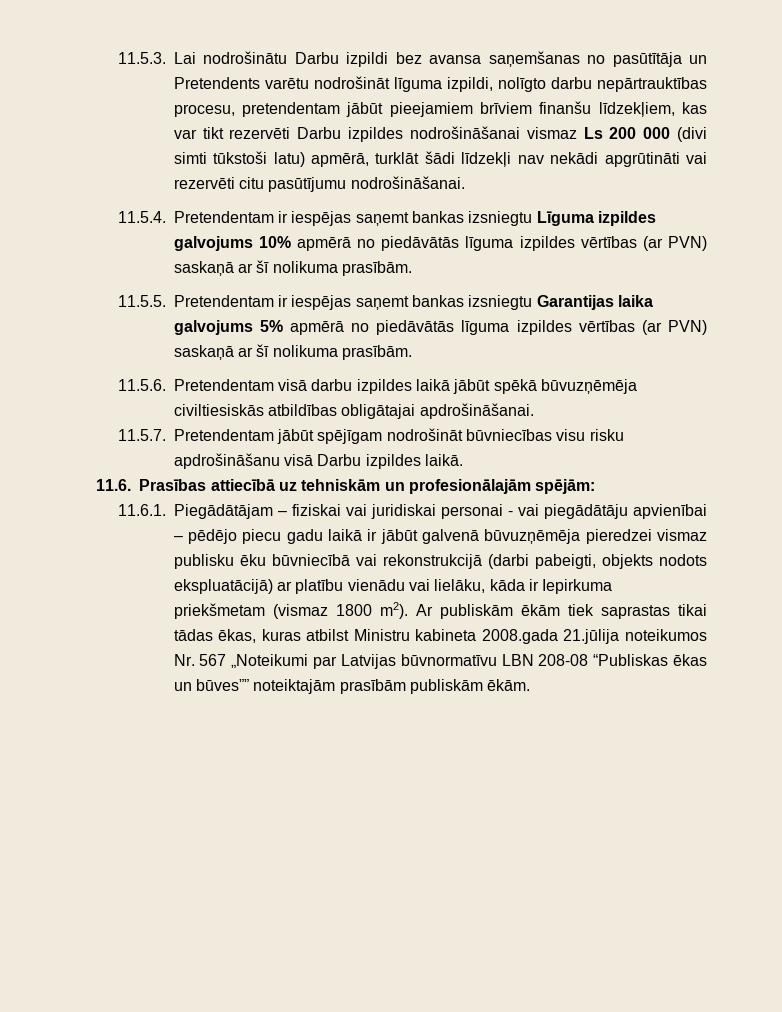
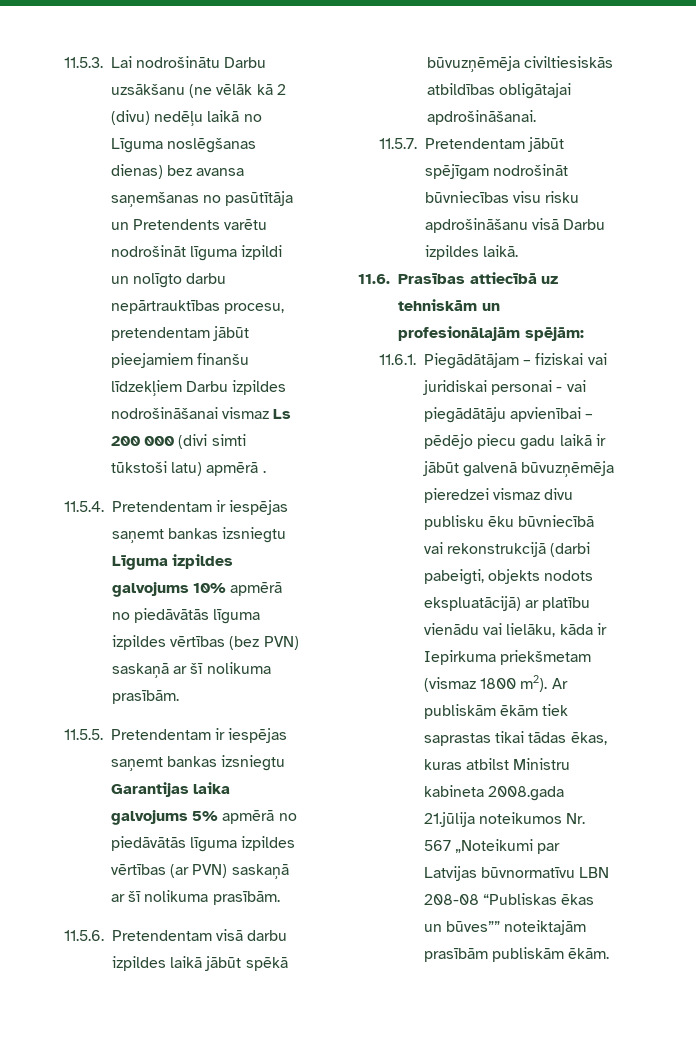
- 11.5.3. Lai nodrošinātu Darbu izpildi bez avansa saņemšanas no pasūtītāja un Pretendents varētu nodrošināt līguma izpildi, nolīgto darbu nepārtrauktības procesu, pretendentam jābūt pieejamiem brīviem finanšu līdzekļiem, kas var tikt rezervēti Darbu izpildes nodrošināšanai vismaz Ls 200 000 (divi simti tūkstoši latu) apmērā, turklāt šādi līdzekļi nav nekādi apgrūtināti vai rezervēti citu pasūtījumu nodrošināšanai.
+ 11.5.3. Lai nodrošinātu Darbu uzsākšanu (ne vēlāk kā 2 (divu) nedēļu laikā no Līguma noslēgšanas dienas) bez avansa saņemšanas no pasūtītāja un Pretendents varētu nodrošināt līguma izpildi un nolīgto darbu nepārtrauktības procesu, pretendentam jābūt pieejamiem finanšu līdzekļiem Darbu izpildes nodrošināšanai vismaz Ls 200 000 (divi simti tūkstoši latu) apmērā .
- 11.5.4. Pretendentam ir iespējas saņemt bankas izsniegtu Līguma izpildes galvojums 10% apmērā no piedāvātās līguma izpildes vērtības (ar PVN) saskaņā ar šī nolikuma prasībām.
+ 11.5.4. Pretendentam ir iespējas saņemt bankas izsniegtu Līguma izpildes galvojums 10% apmērā no piedāvātās līguma izpildes vērtības (bez PVN) saskaņā ar šī nolikuma prasībām.
- 11.6.1. Piegādātājam – fiziskai vai juridiskai personai - vai piegādātāju apvienībai – pēdējo piecu gadu laikā ir jābūt galvenā būvuzņēmēja pieredzei vismaz publisku ēku būvniecībā vai rekonstrukcijā (darbi pabeigti, objekts nodots ekspluatācijā) ar platību vienādu vai lielāku, kāda ir Iepirkuma priekšmetam (vismaz 1800 m2).
+ 11.6.1. Piegādātājam – fiziskai vai juridiskai personai - vai piegādātāju apvienībai – pēdējo piecu gadu laikā ir jābūt galvenā būvuzņēmēja pieredzei vismaz divu publisku ēku būvniecībā vai rekonstrukcijā (darbi pabeigti, objekts nodots ekspluatācijā) ar platību vienādu vai lielāku, kāda ir Iepirkuma priekšmetam (vismaz 1800 m2).

